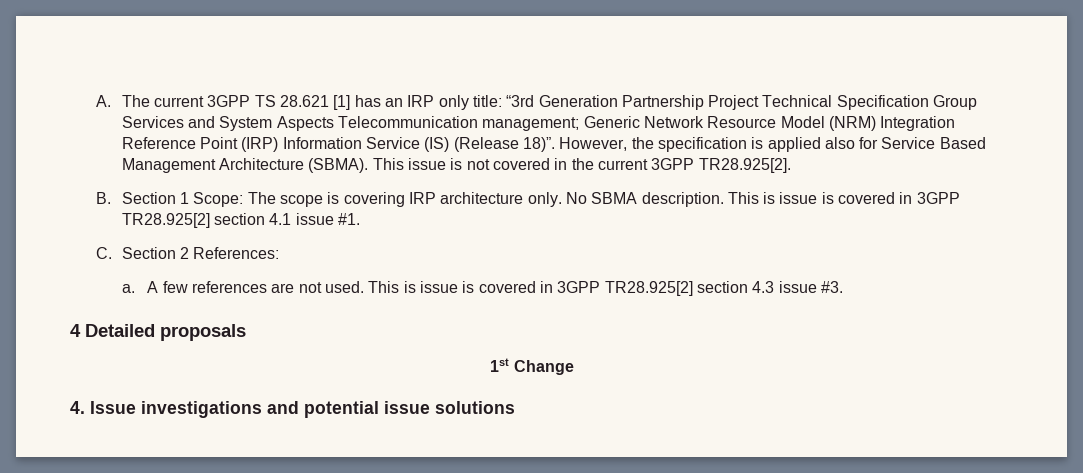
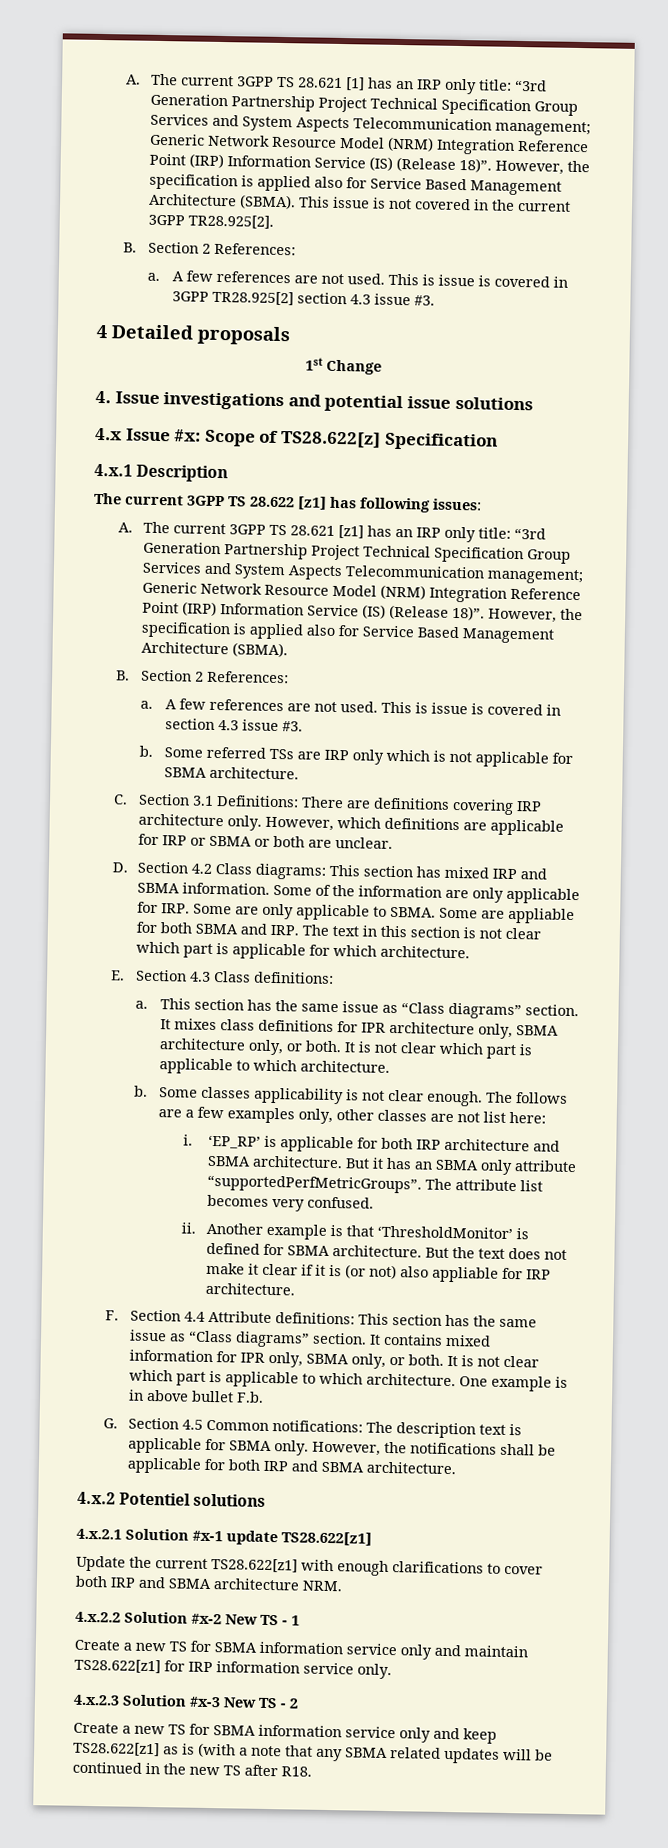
  This issue is not covered in the current 3GPP TR28.925[2].
- B. Section 1 Scope: The scope is covering IRP architecture only. No SBMA description. This is issue is covered in 3GPP TR28.925[2] section 4.1 issue #1.
- C. Section 2 References:
+ B. Section 2 References:
+ 4.x Issue #x: Scope of TS28.622[z] Specification
+ 4.x.1 Description
+ The current 3GPP TS 28.622 [z1] has following issues:
+ A. The current 3GPP TS 28.621 [z1] has an IRP only title: “3rd Generation Partnership Project Technical Specification Group Services and System Aspects Telecommunication management; Generic Network Resource Model (NRM) Integration Reference Point (IRP) Information Service (IS) (Release 18)”. However, the specification is applied also for Service Based Management Architecture (SBMA).
+ B. Section 2 References:
+ a. A few references are not used. This is issue is covered in section 4.3 issue #3.
+ b. Some referred TSs are IRP only which is not applicable for SBMA architecture.
+ C. Section 3.1 Definitions: There are definitions covering IRP architecture only. However, which definitions are applicable for IRP or SBMA or both are unclear.
+ D. Section 4.2 Class diagrams: This section has mixed IRP and SBMA information. Some of the information are only applicable for IRP. Some are only applicable to SBMA. Some are appliable for both SBMA and IRP. The text in this section is not clear which part is applicable for which architecture.
+ E. Section 4.3 Class definitions:
+ a. This section has the same issue as “Class diagrams” section. It mixes class definitions for IPR architecture only, SBMA architecture only, or both. It is not clear which part is applicable to which architecture.
+ b. Some classes applicability is not clear enough. The follows are a few examples only, other classes are not list here:
+ i. ‘EP_RP’ is applicable for both IRP architecture and SBMA architecture. But it has an SBMA only attribute “supportedPerfMetricGroups”. The attribute list becomes very confused.
+ ii. Another example is that ‘ThresholdMonitor’ is defined for SBMA architecture. But the text does not make it clear if it is (or not) also appliable for IRP architecture.
+ F. Section 4.4 Attribute definitions: This section has the same issue as “Class diagrams” section. It contains mixed information for IPR only, SBMA only, or both. It is not clear which part is applicable to which architecture. One example is in above bullet F.b.
+ G. Section 4.5 Common notifications: The description text is applicable for SBMA only. However, the notifications shall be applicable for both IRP and SBMA architecture.
+ 4.x.2 Potentiel solutions
+ 4.x.2.1 Solution #x-1 update TS28.622[z1]
+ Update the current TS28.622[z1] with enough clarifications to cover both IRP and SBMA architecture NRM.
+ 4.x.2.2 Solution #x-2 New TS - 1
+ Create a new TS for SBMA information service only and maintain TS28.622[z1] for IRP information service only.
+ 4.x.2.3 Solution #x-3 New TS - 2
+ Create a new TS for SBMA information service only and keep TS28.622[z1] as is (with a note that any SBMA related updates will be continued in the new TS after R18.

